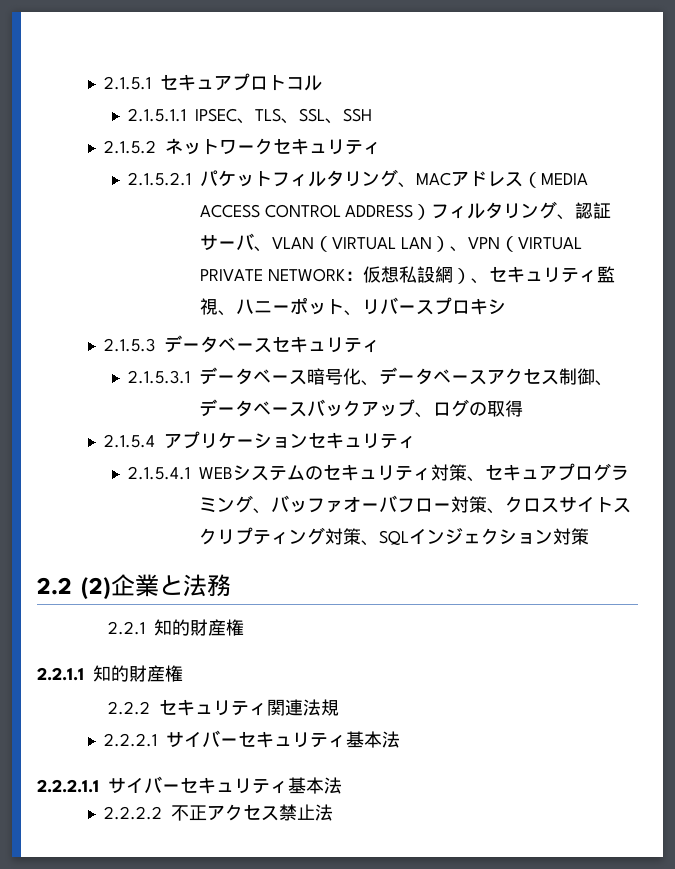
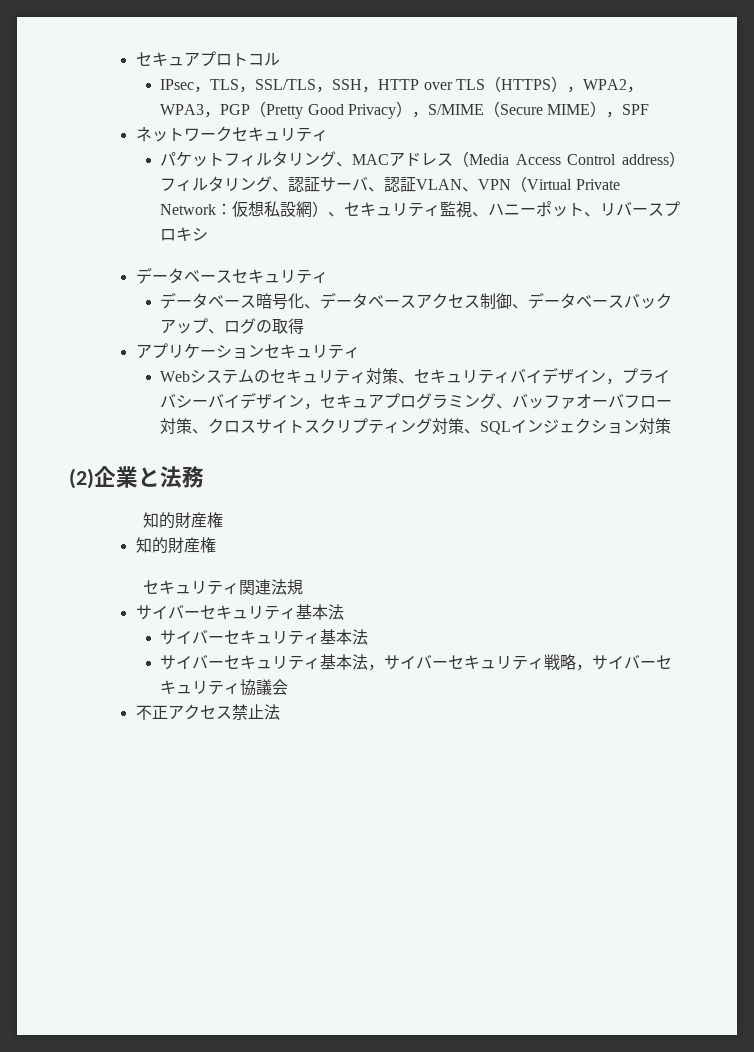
- 2.1.5.1セキュアプロトコル
+ セキュアプロトコル
- 2.1.5.1.1 IPSEC、TLS、SSL、SSH
- 2.1.5.2ネットワークセキュリティ
+ IPsec，TLS，SSL/TLS，SSH，HTTP over TLS（HTTPS），WPA2，WPA3，PGP（Pretty Good Privacy），S/MIME（Secure MIME），SPF
+ ネットワークセキュリティ
- 2.1.5.2.1パケットフィルタリング、MACアドレス（MEDIA ACCESS CONTROL ADDRESS）フィルタリング、認証サーバ、VLAN（VIRTUAL LAN）、VPN（VIRTUAL PRIVATE NETWORK：仮想私設網）、セキュリティ監視、ハニーポット、リバースプロキシ
+ パケットフィルタリング、MACアドレス（Media Access Control address）フィルタリング、認証サーバ、認証VLAN、VPN（Virtual Private Network：仮想私設網）、セキュリティ監視、ハニーポット、リバースプロキシ
- 2.1.5.3データベースセキュリティ
+ データベースセキュリティ
- 2.1.5.3.1データベース暗号化、データベースアクセス制御、データベースバックアップ、ログの取得
+ データベース暗号化、データベースアクセス制御、データベースバックアップ、ログの取得
- 2.1.5.4アプリケーションセキュリティ
+ アプリケーションセキュリティ
- 2.1.5.4.1 WEBシステムのセキュリティ対策、セキュアプログラミング、バッファオーバフロー対策、クロスサイトスクリプティング対策、SQLインジェクション対策
+ Webシステムのセキュリティ対策、セキュリティバイデザイン，プライバシーバイデザイン，セキュアプログラミング、バッファオーバフロー対策、クロスサイトスクリプティング対策、SQLインジェクション対策
- 2.2 (2)企業と法務
- 2.2.1知的財産権
- 2.2.1.1知的財産権
- 2.2.2セキュリティ関連法規
- 2.2.2.1サイバーセキュリティ基本法
- 2.2.2.1.1サイバーセキュリティ基本法
- 2.2.2.2不正アクセス禁止法
+ (2)企業と法務
+ 知的財産権
+ 知的財産権
+ セキュリティ関連法規
+ サイバーセキュリティ基本法
+ サイバーセキュリティ基本法
+ サイバーセキュリティ基本法，サイバーセキュリティ戦略，サイバーセキュリティ協議会
+ 不正アクセス禁止法

